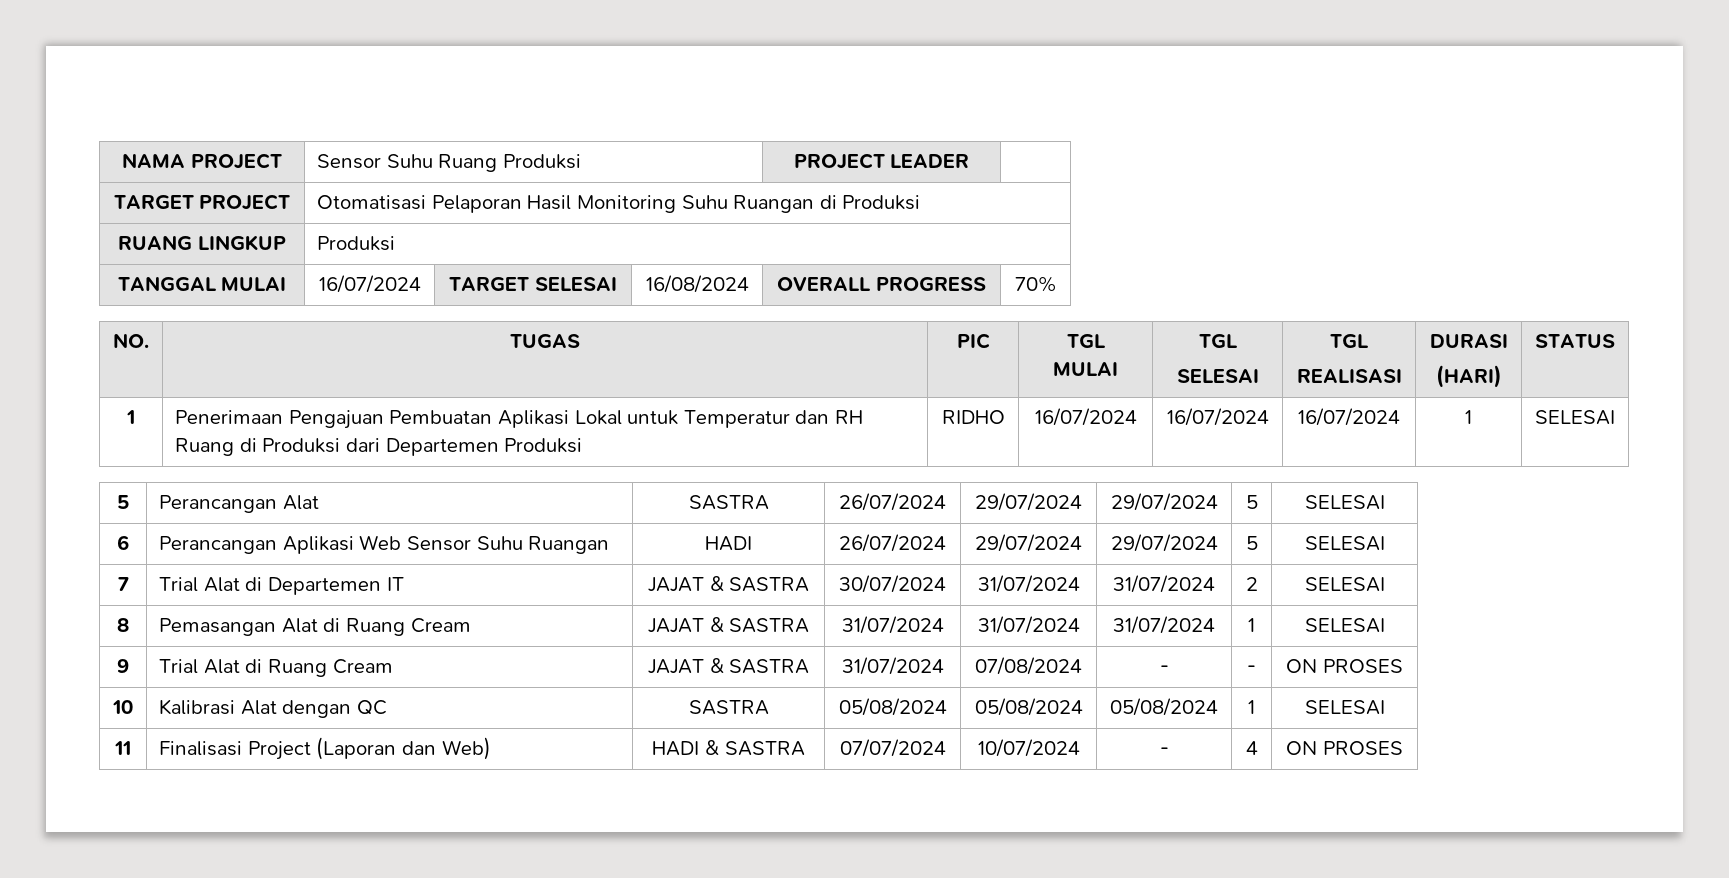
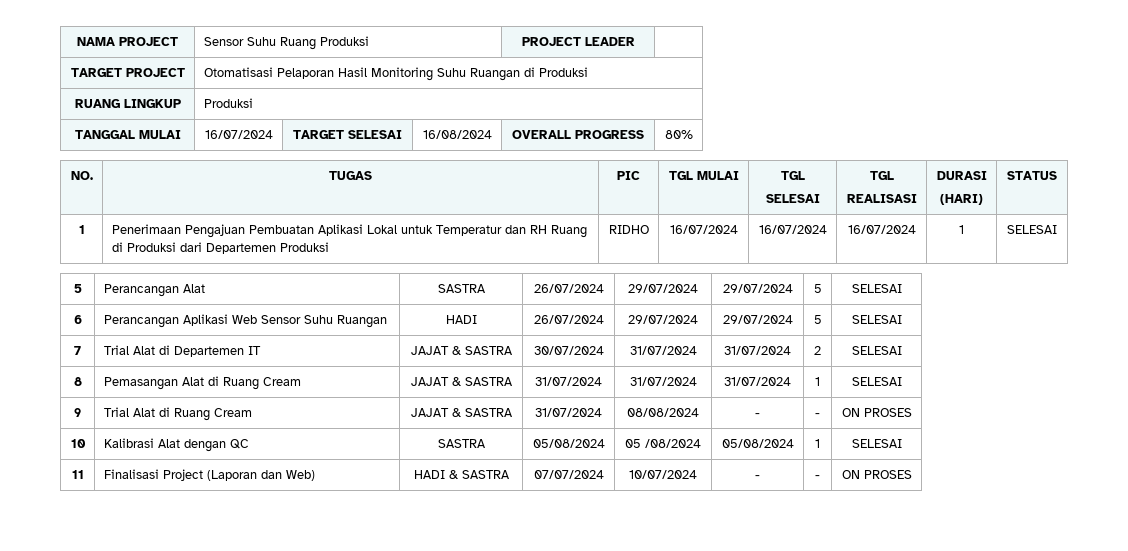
- TANGGAL MULAI | 16/07/2024 | TARGET SELESAI | 16/08/2024 | OVERALL PROGRESS | 70%
+ TANGGAL MULAI | 16/07/2024 | TARGET SELESAI | 16/08/2024 | OVERALL PROGRESS | 80%
- 9 | Trial Alat di Ruang Cream | JAJAT & SASTRA | 31/07/2024 | 07/08/2024 | - | - | ON PROSES
+ 9 | Trial Alat di Ruang Cream | JAJAT & SASTRA | 31/07/2024 | 08/08/2024 | - | - | ON PROSES
- 10 | Kalibrasi Alat dengan QC | SASTRA | 05/08/2024 | 05/08/2024 | 05/08/2024 | 1 | SELESAI
+ 10 | Kalibrasi Alat dengan QC | SASTRA | 05/08/2024 | 05 /08/2024 | 05/08/2024 | 1 | SELESAI
- 11 | Finalisasi Project (Laporan dan Web) | HADI & SASTRA | 07/07/2024 | 10/07/2024 | - | 4 | ON PROSES
+ 11 | Finalisasi Project (Laporan dan Web) | HADI & SASTRA | 07/07/2024 | 10/07/2024 | - | - | ON PROSES

